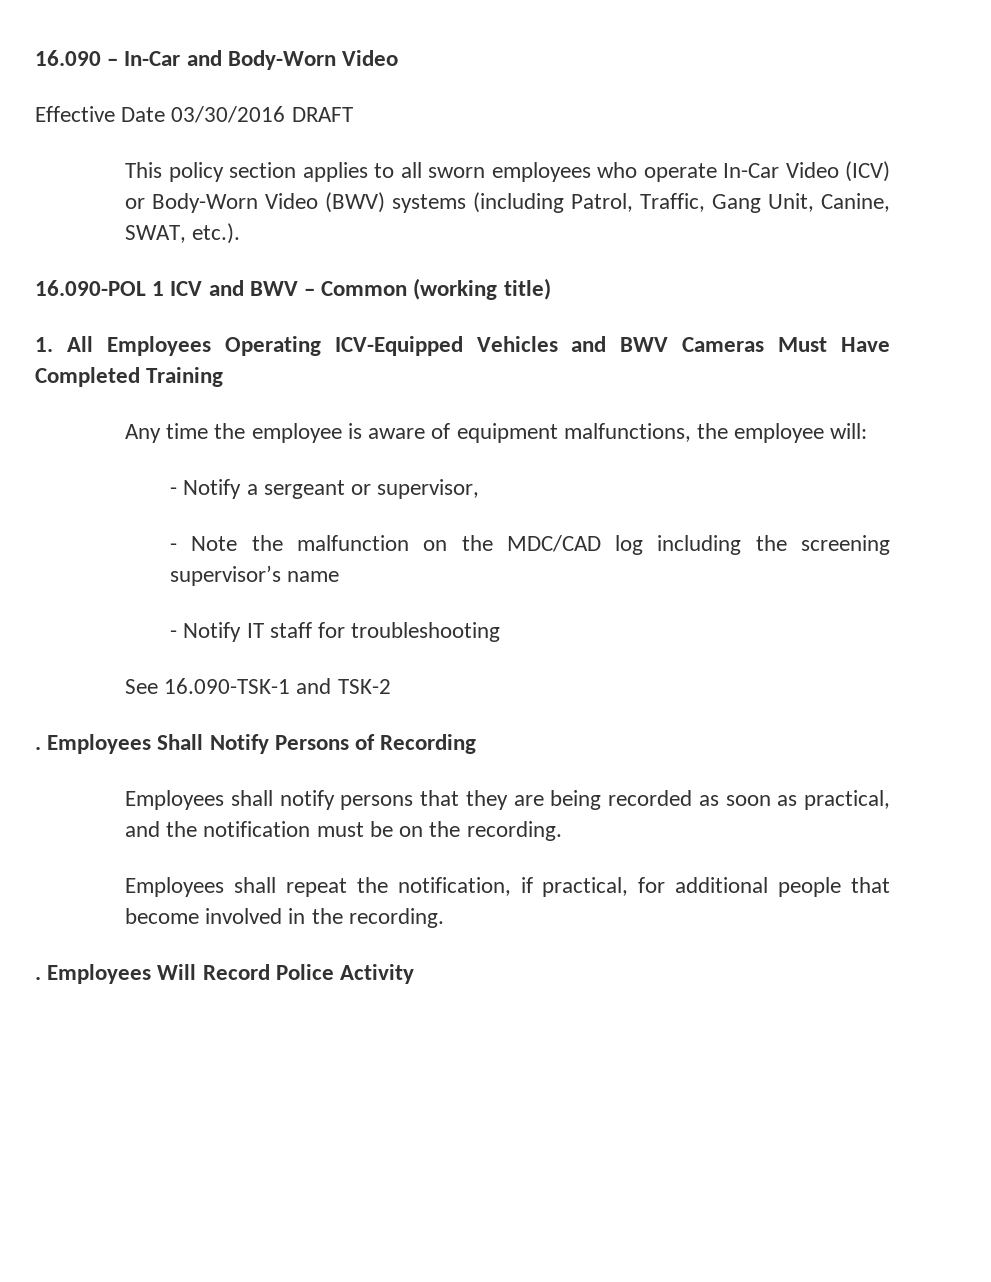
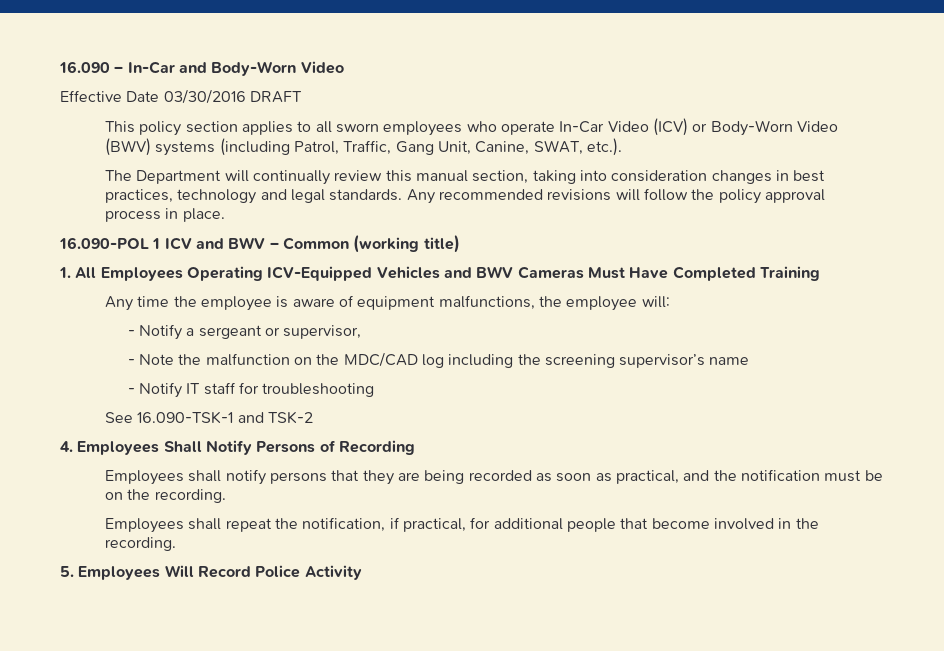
+ The Department will continually review this manual section, taking into consideration changes in best practices, technology and legal standards. Any recommended revisions will follow the policy approval process in place.
- . Employees Shall Notify Persons of Recording
+ 4. Employees Shall Notify Persons of Recording
- . Employees Will Record Police Activity
+ 5. Employees Will Record Police Activity

